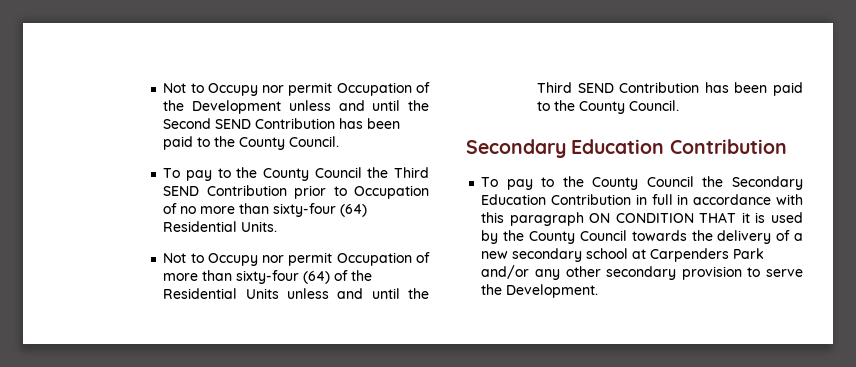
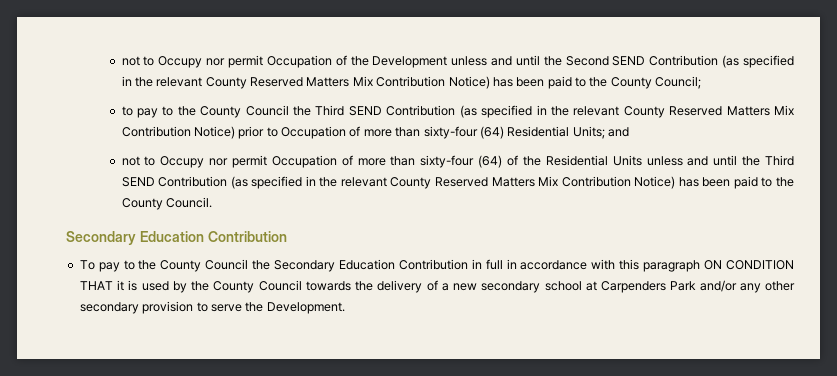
- Not to Occupy nor permit Occupation of the Development unless and until the Second SEND Contribution has been paid to the County Council.
- To pay to the County Council the Third SEND Contribution prior to Occupation of no more than sixty-four (64) Residential Units.
- Not to Occupy nor permit Occupation of more than sixty-four (64) of the Residential Units unless and until the Third SEND Contribution has been paid to the County Council.
+ not to Occupy nor permit Occupation of the Development unless and until the Second SEND Contribution (as specified in the relevant County Reserved Matters Mix Contribution Notice) has been paid to the County Council;
+ to pay to the County Council the Third SEND Contribution (as specified in the relevant County Reserved Matters Mix Contribution Notice) prior to Occupation of more than sixty-four (64) Residential Units; and
+ not to Occupy nor permit Occupation of more than sixty-four (64) of the Residential Units unless and until the Third SEND Contribution (as specified in the relevant County Reserved Matters Mix Contribution Notice) has been paid to the County Council.

